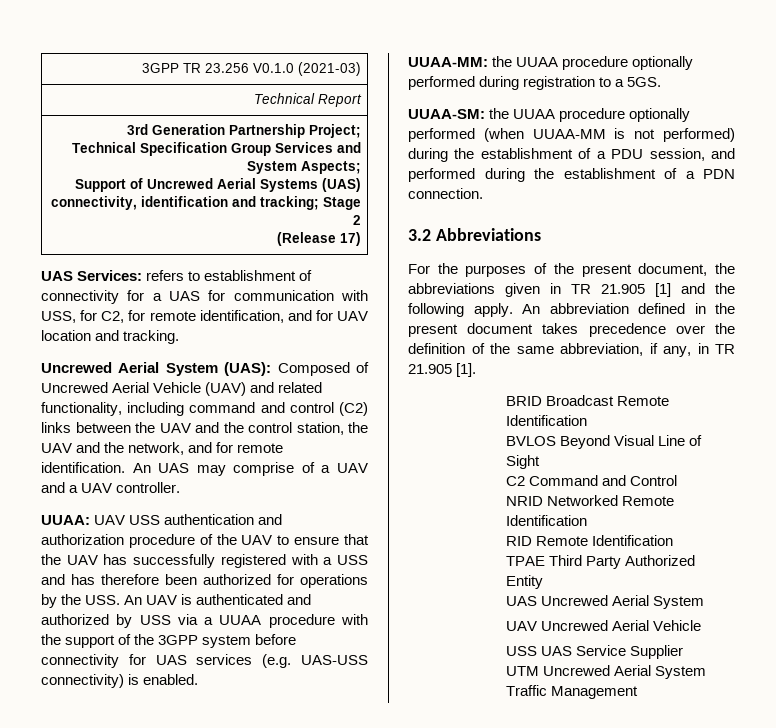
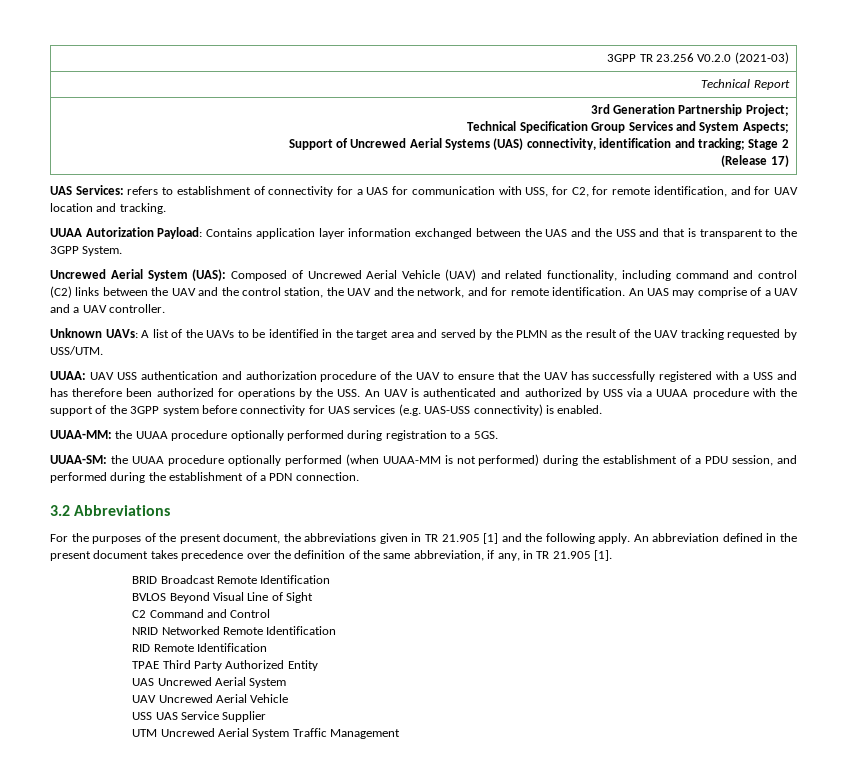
- 3GPP TR 23.256 V0.1.0 (2021-03)
+ 3GPP TR 23.256 V0.2.0 (2021-03)
+ UUAA Autorization Payload: Contains application layer information exchanged between the UAS and the USS and that is transparent to the 3GPP System.
+ Unknown UAVs: A list of the UAVs to be identified in the target area and served by the PLMN as the result of the UAV tracking requested by USS/UTM.

